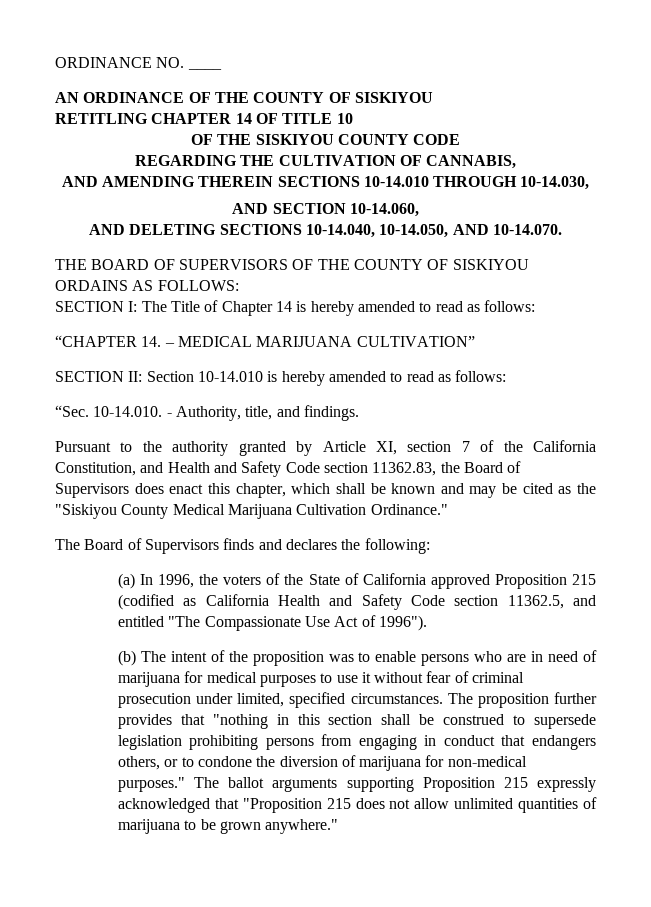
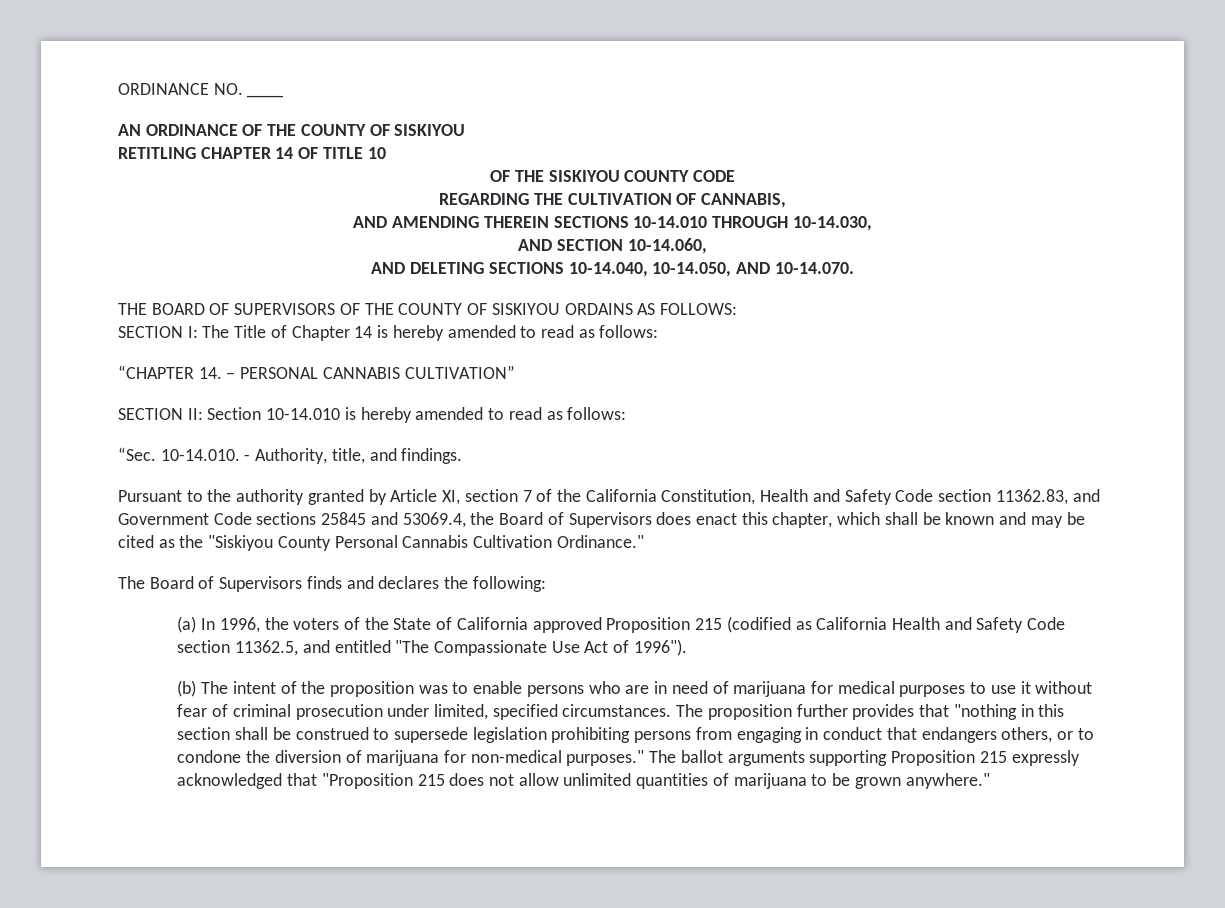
- “CHAPTER 14. – MEDICAL MARIJUANA CULTIVATION”
+ “CHAPTER 14. – PERSONAL CANNABIS CULTIVATION”
- Pursuant to the authority granted by Article XI, section 7 of the California Constitution, and Health and Safety Code section 11362.83, the Board of Supervisors does enact this chapter, which shall be known and may be cited as the "Siskiyou County Medical Marijuana Cultivation Ordinance."
+ Pursuant to the authority granted by Article XI, section 7 of the California Constitution, Health and Safety Code section 11362.83, and Government Code sections 25845 and 53069.4, the Board of Supervisors does enact this chapter, which shall be known and may be cited as the "Siskiyou County Personal Cannabis Cultivation Ordinance."

